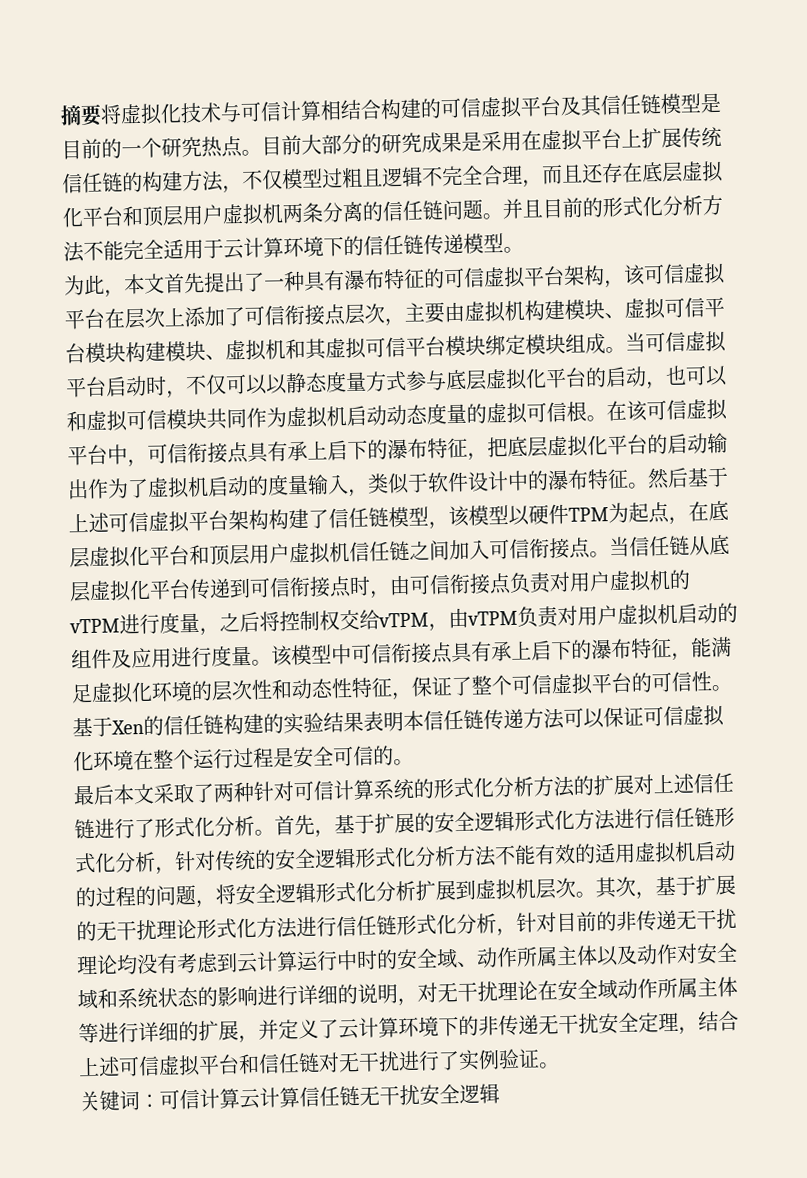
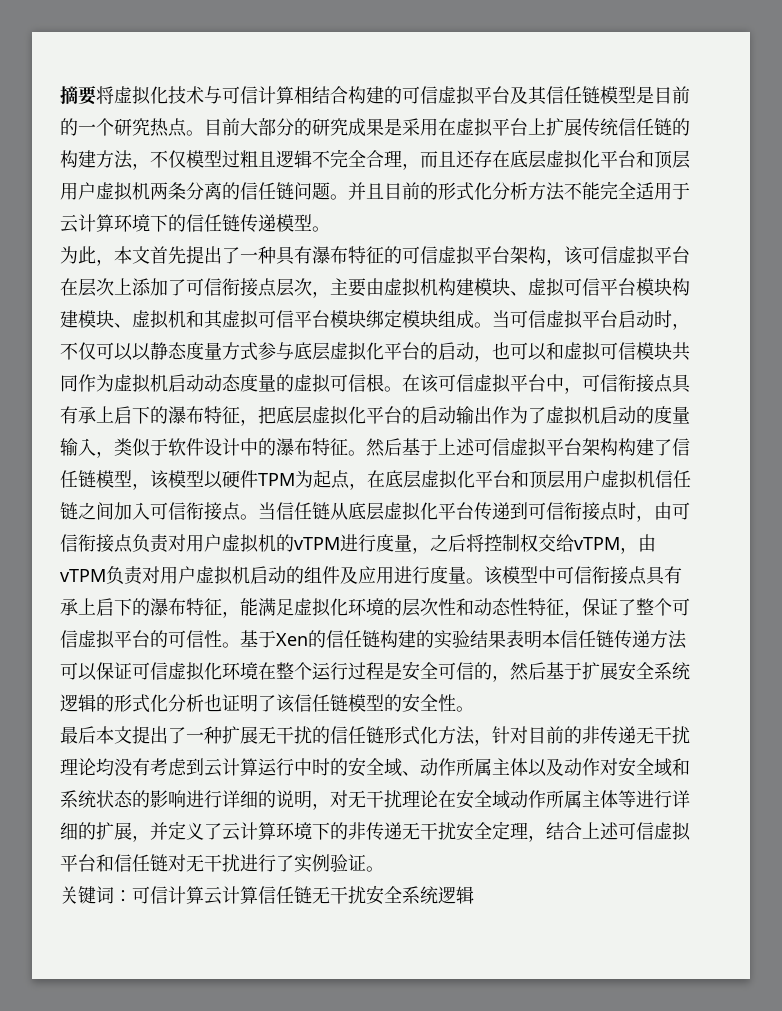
- 基于Xen的信任链构建的实验结果表明本信任链传递方法可以保证可信虚拟化环境在整个运行过程是安全可信的。
- 最后本文采取了两种针对可信计算系统的形式化分析方法的扩展对上述信任链进行了形式化分析。首先，基于扩展的安全逻辑形式化方法进行信任链形式化分析，针对传统的安全逻辑形式化分析方法不能有效的适用虚拟机启动的过程的问题，将安全逻辑形式化分析扩展到虚拟机层次。其次，基于扩展的无干扰理论形式化方法进行信任链形式化分析，针对目前的非传递无干扰理论均没有考虑到云计算运行中时的安全域、动作所属主体以及动作对安全域和系统状态的影响进行详细的说明，对无干扰理论在安全域动作所属主体等进行详细的扩展，并定义了云计算环境下的非传递无干扰安全定理，结合上述可信虚拟平台和信任链对无干扰进行了实例验证。
+ 基于Xen的信任链构建的实验结果表明本信任链传递方法可以保证可信虚拟化环境在整个运行过程是安全可信的，然后基于扩展安全系统逻辑的形式化分析也证明了该信任链模型的安全性。
+ 最后本文提出了一种扩展无干扰的信任链形式化方法，针对目前的非传递无干扰理论均没有考虑到云计算运行中时的安全域、动作所属主体以及动作对安全域和系统状态的影响进行详细的说明，对无干扰理论在安全域动作所属主体等进行详细的扩展，并定义了云计算环境下的非传递无干扰安全定理，结合上述可信虚拟平台和信任链对无干扰进行了实例验证。
- 关键词：可信计算云计算信任链无干扰安全逻辑
+ 关键词：可信计算云计算信任链无干扰安全系统逻辑

